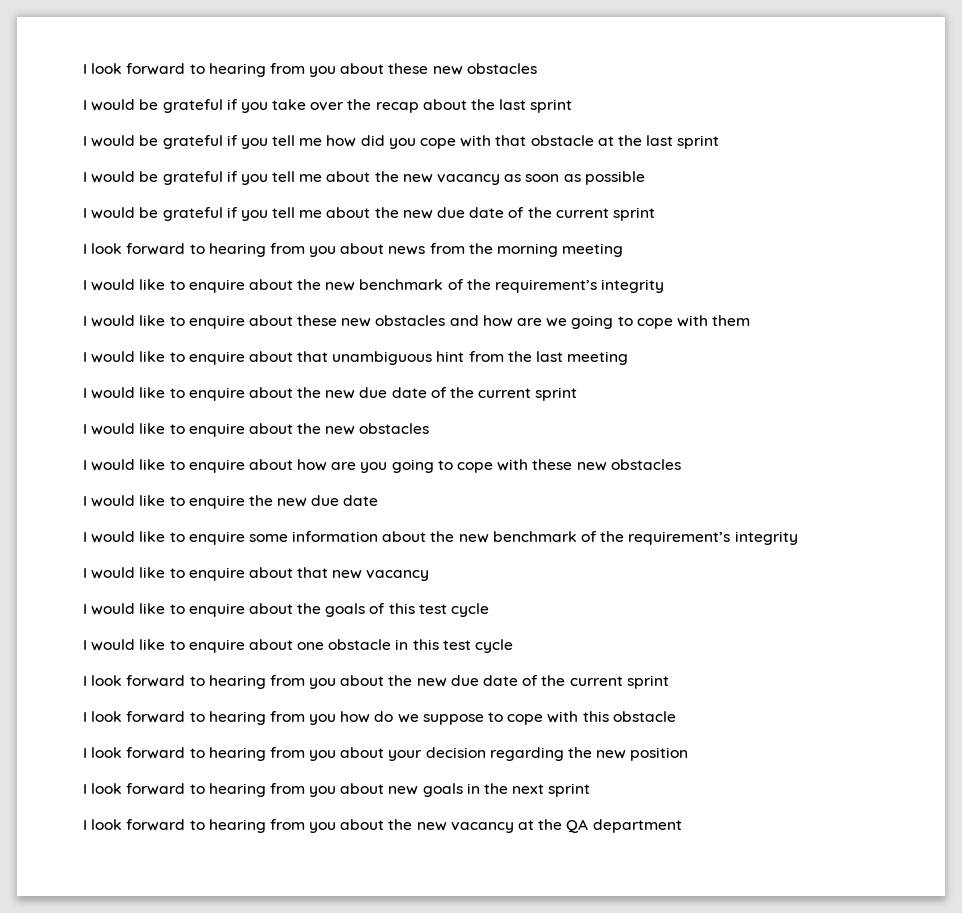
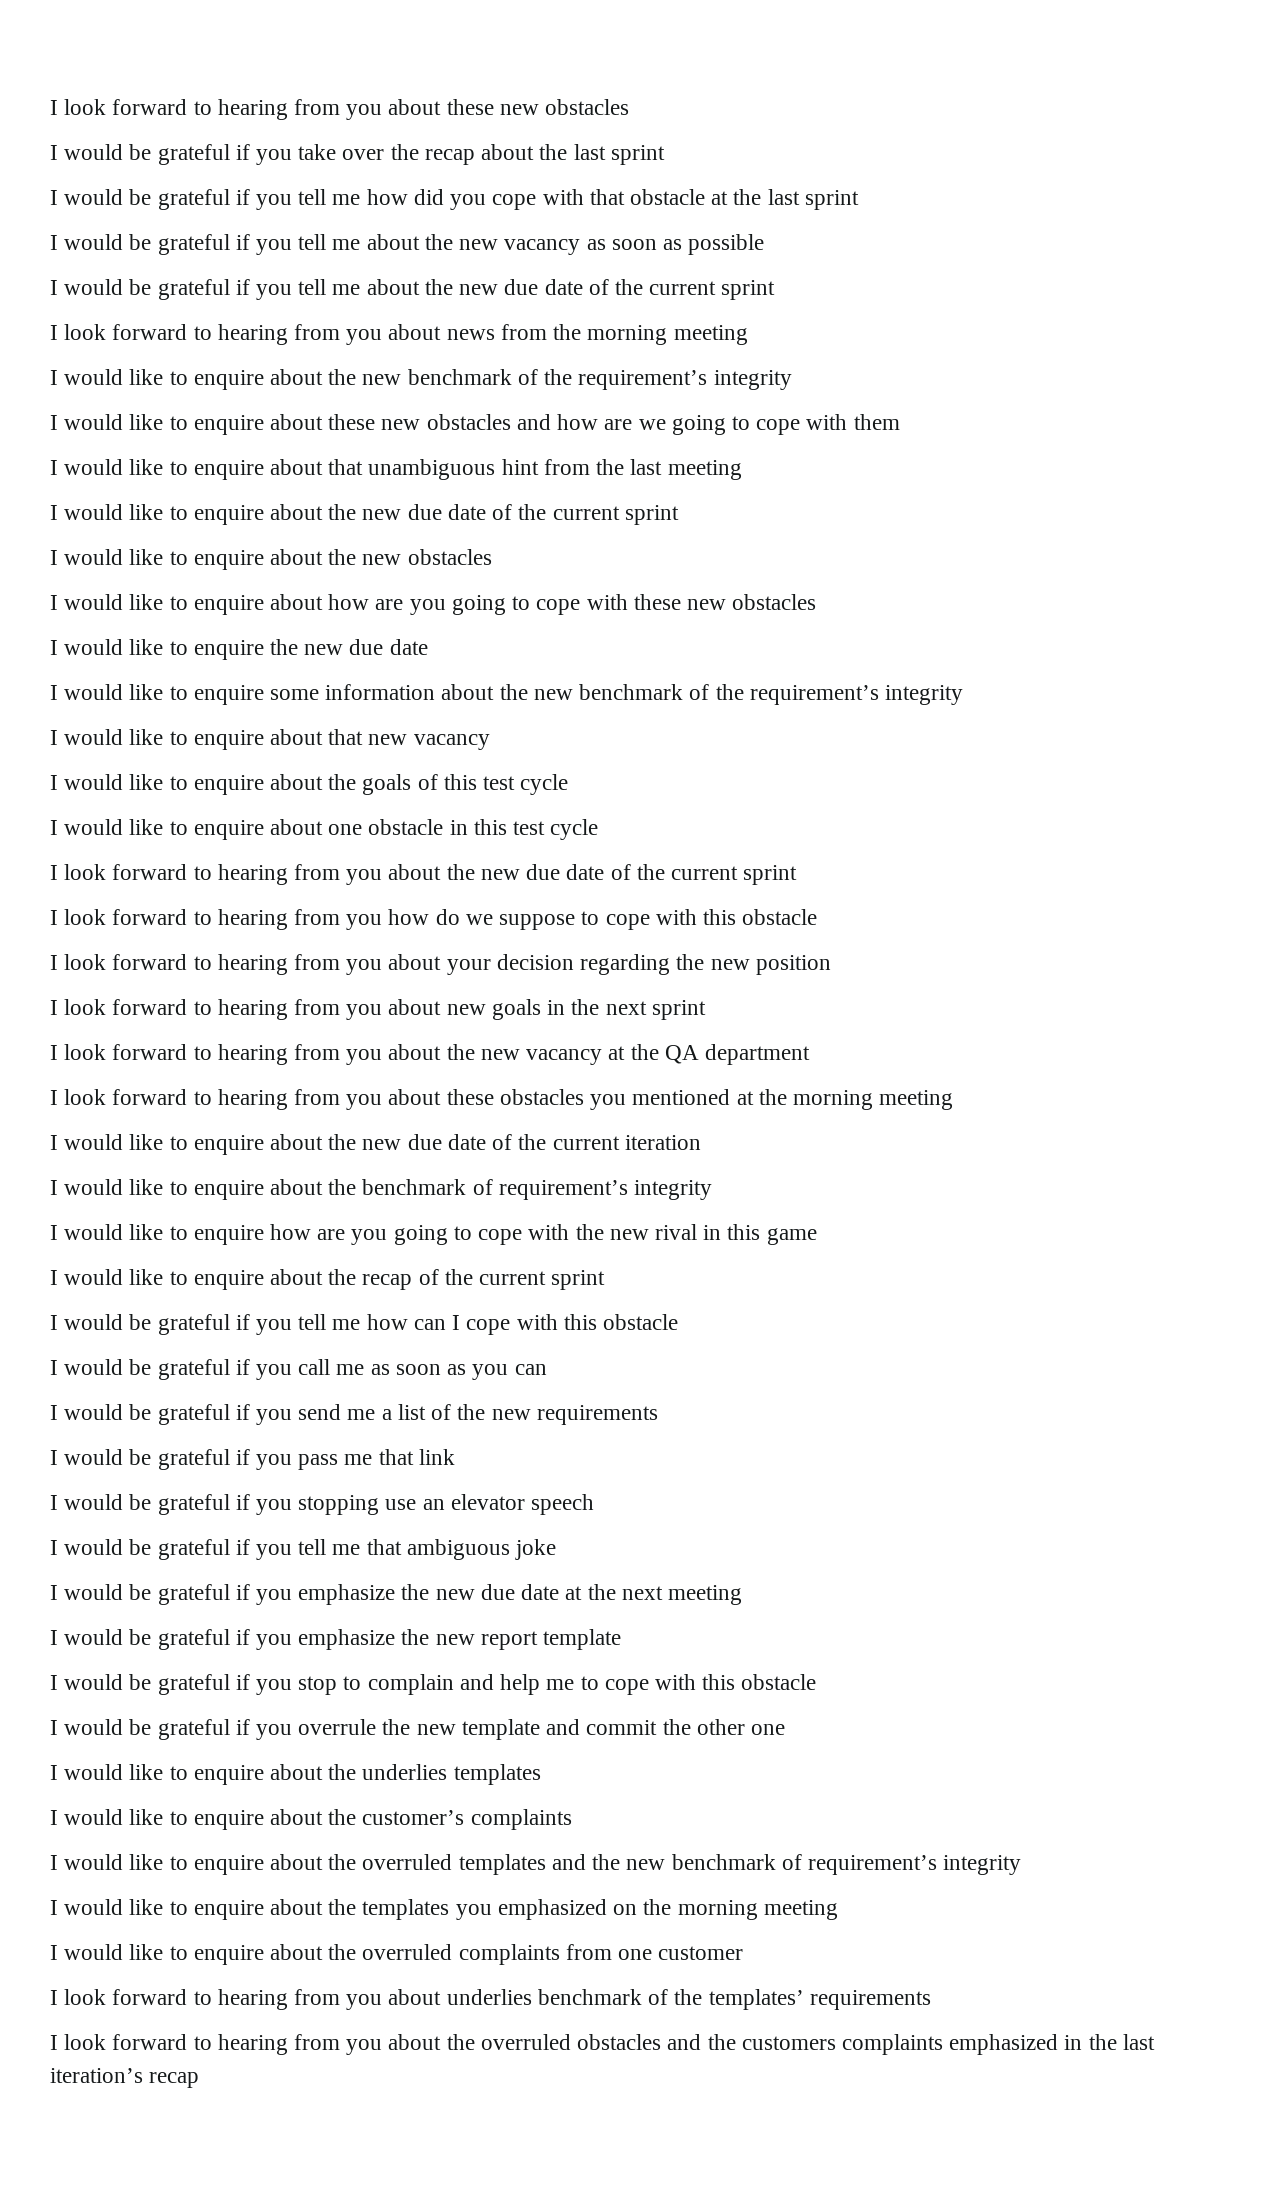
+ I look forward to hearing from you about these obstacles you mentioned at the morning meeting
+ I would like to enquire about the new due date of the current iteration
+ I would like to enquire about the benchmark of requirement’s integrity
+ I would like to enquire how are you going to cope with the new rival in this game
+ I would like to enquire about the recap of the current sprint
+ I would be grateful if you tell me how can I cope with this obstacle
+ I would be grateful if you call me as soon as you can
+ I would be grateful if you send me a list of the new requirements
+ I would be grateful if you pass me that link
+ I would be grateful if you stopping use an elevator speech
+ I would be grateful if you tell me that ambiguous joke
+ I would be grateful if you emphasize the new due date at the next meeting
+ I would be grateful if you emphasize the new report template
+ I would be grateful if you stop to complain and help me to cope with this obstacle
+ I would be grateful if you overrule the new template and commit the other one
+ I would like to enquire about the underlies templates
+ I would like to enquire about the customer’s complaints
+ I would like to enquire about the overruled templates and the new benchmark of requirement’s integrity
+ I would like to enquire about the templates you emphasized on the morning meeting
+ I would like to enquire about the overruled complaints from one customer
+ I look forward to hearing from you about underlies benchmark of the templates’ requirements
+ I look forward to hearing from you about the overruled obstacles and the customers complaints emphasized in the last iteration’s recap

